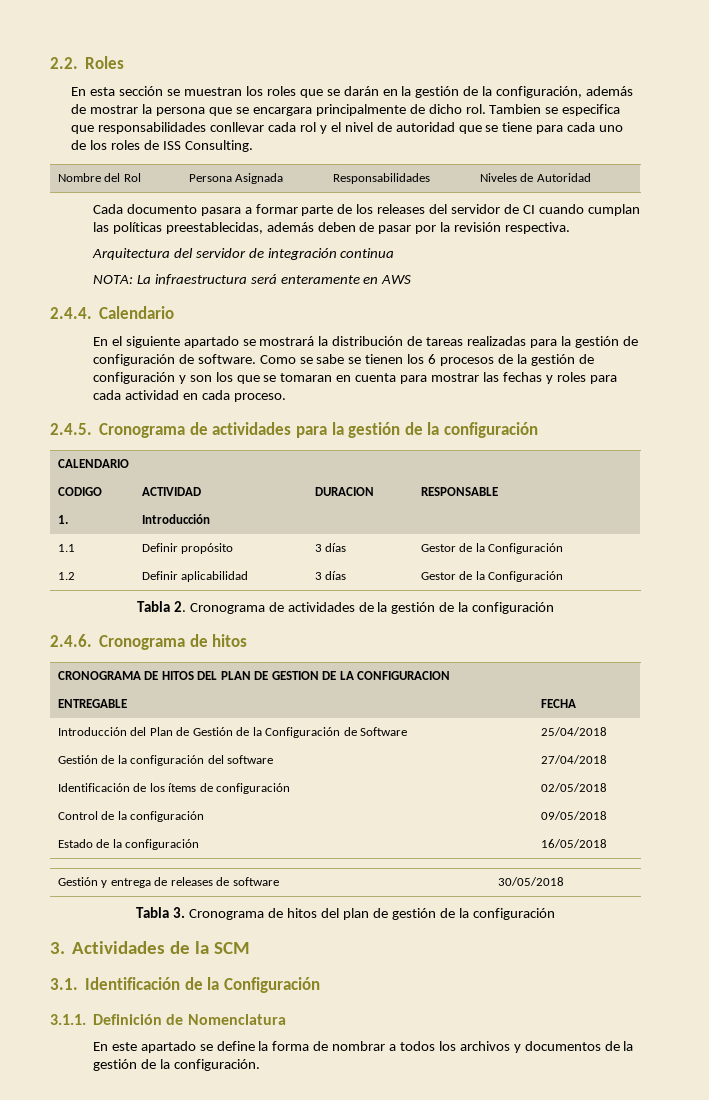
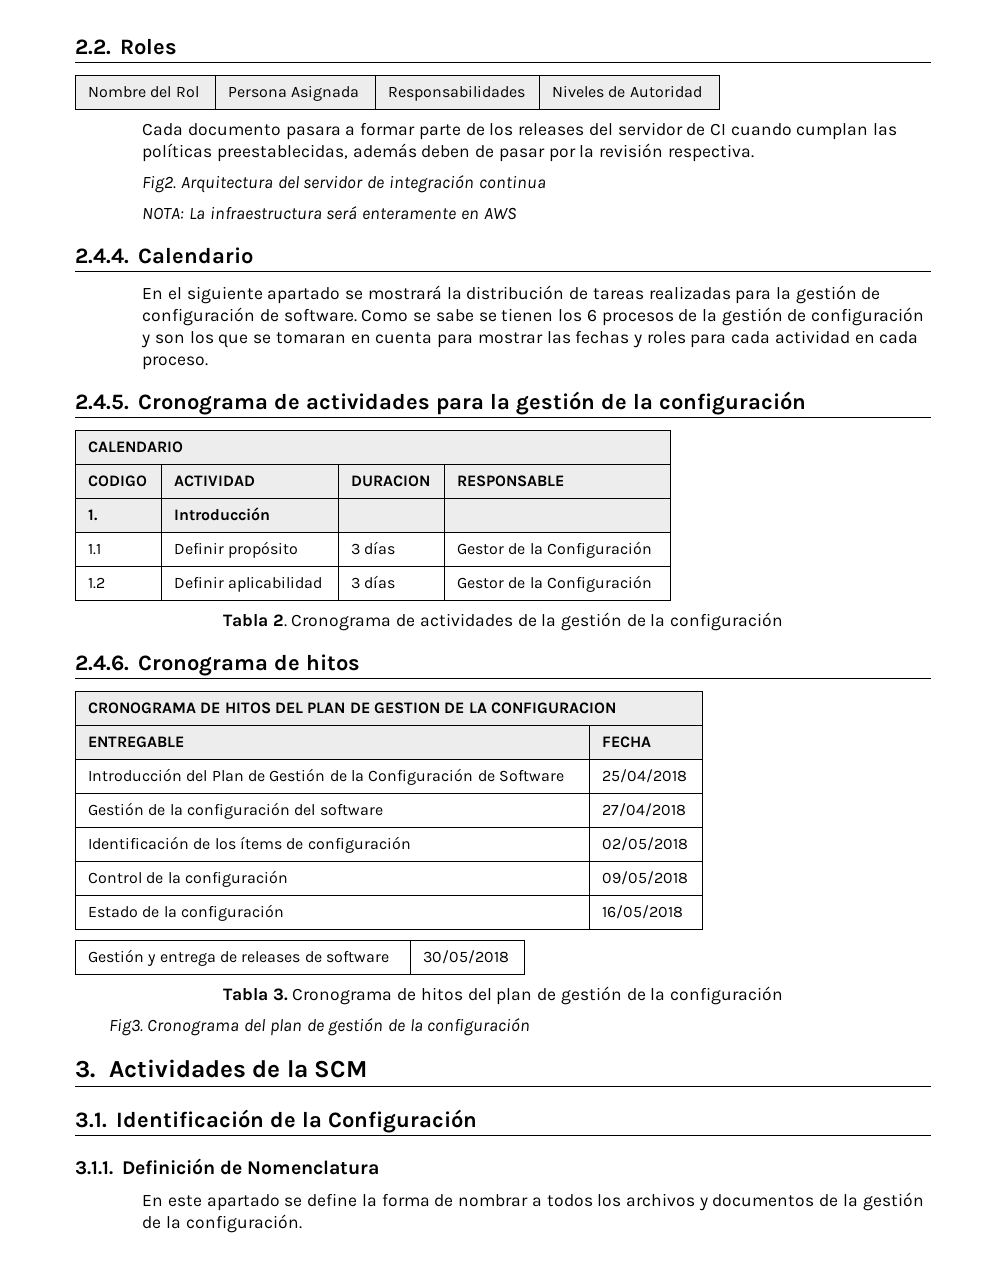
- En esta sección se muestran los roles que se darán en la gestión de la configuración, además de mostrar la persona que se encargara principalmente de dicho rol. Tambien se especifica que responsabilidades conllevar cada rol y el nivel de autoridad que se tiene para cada uno de los roles de ISS Consulting.
+ Fig2.
+ Fig3. Cronograma del plan de gestión de la configuración

